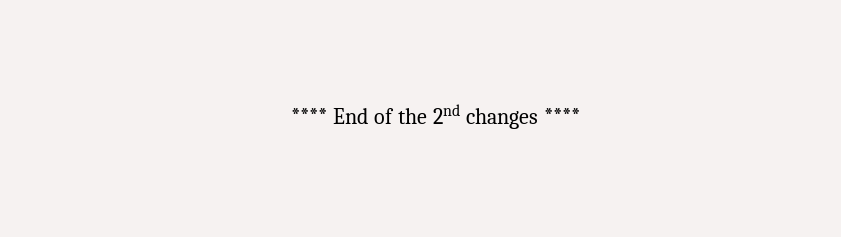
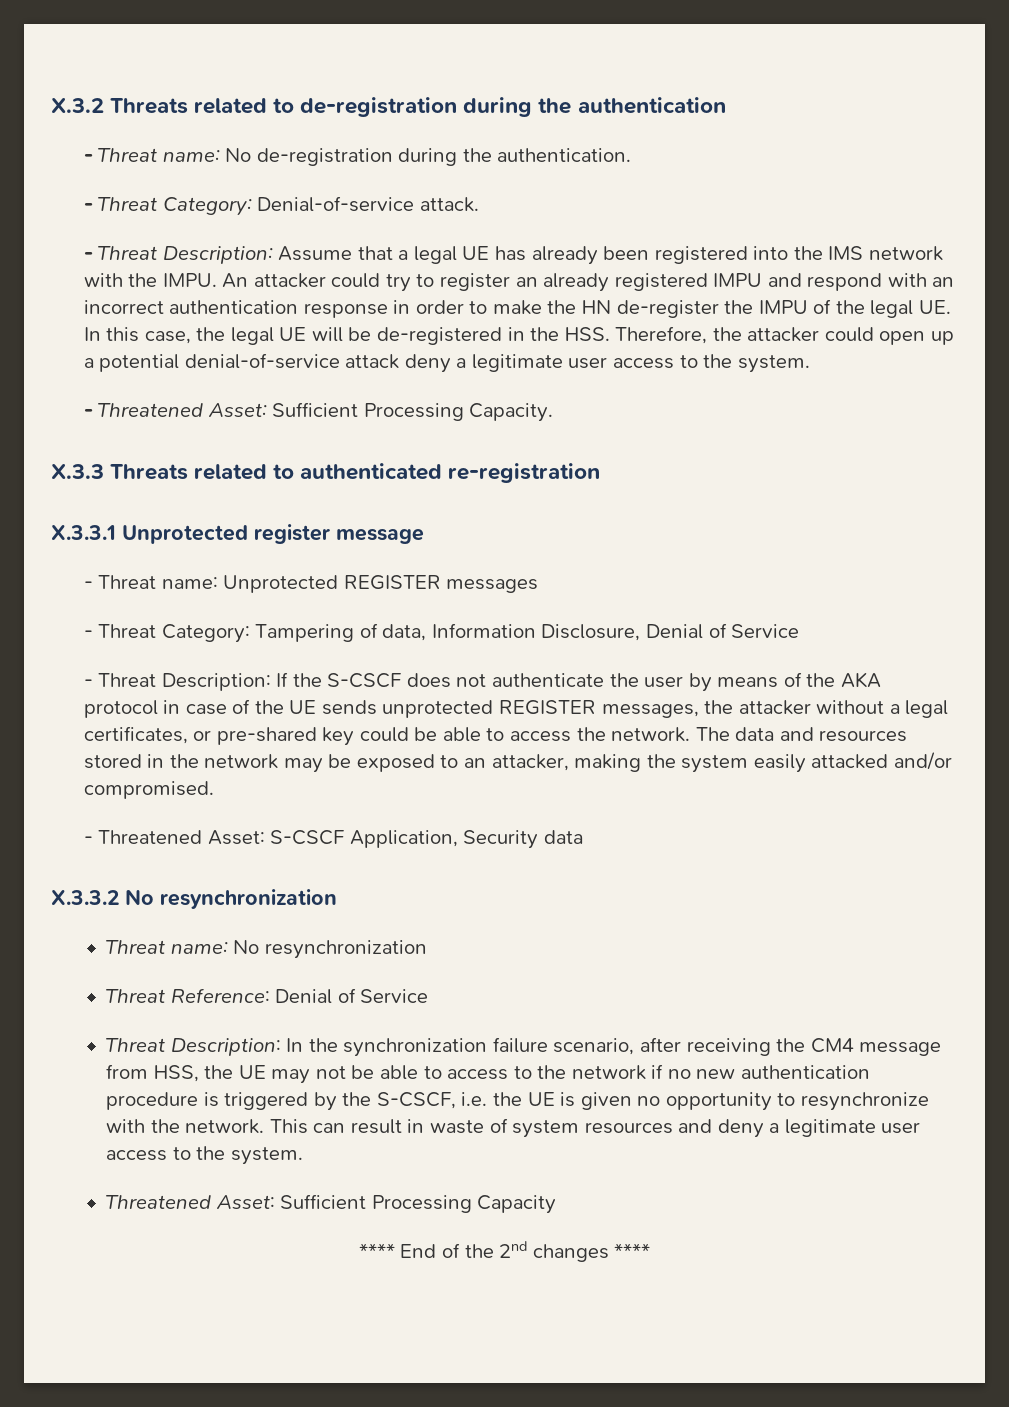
+ X.3.2 Threats related to de-registration during the authentication
+ - Threat name: No de-registration during the authentication.
+ - Threat Category: Denial-of-service attack.
+ - Threat Description: Assume that a legal UE has already been registered into the IMS network with the IMPU. An attacker could try to register an already registered IMPU and respond with an incorrect authentication response in order to make the HN de-register the IMPU of the legal UE. In this case, the legal UE will be de-registered in the HSS. Therefore, the attacker could open up a potential denial-of-service attack deny a legitimate user access to the system.
+ - Threatened Asset: Sufficient Processing Capacity.
+ X.3.3 Threats related to authenticated re-registration
+ X.3.3.1 Unprotected register message
+ - Threat name: Unprotected REGISTER messages
+ - Threat Category: Tampering of data, Information Disclosure, Denial of Service
+ - Threat Description: If the S-CSCF does not authenticate the user by means of the AKA protocol in case of the UE sends unprotected REGISTER messages, the attacker without a legal certificates, or pre-shared key could be able to access the network. The data and resources stored in the network may be exposed to an attacker, making the system easily attacked and/or compromised.
+ - Threatened Asset: S-CSCF Application, Security data
+ X.3.3.2 No resynchronization
+ Threat name: No resynchronization
+ Threat Reference: Denial of Service
+ Threat Description: In the synchronization failure scenario, after receiving the CM4 message from HSS, the UE may not be able to access to the network if no new authentication procedure is triggered by the S-CSCF, i.e. the UE is given no opportunity to resynchronize with the network. This can result in waste of system resources and deny a legitimate user access to the system.
+ Threatened Asset: Sufficient Processing Capacity

